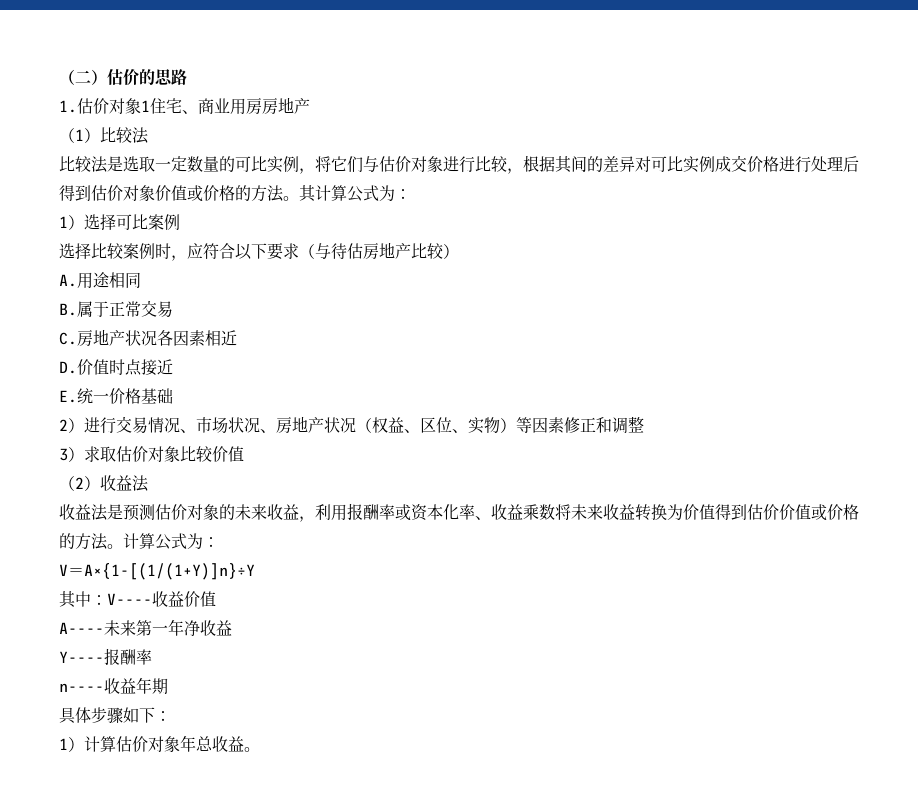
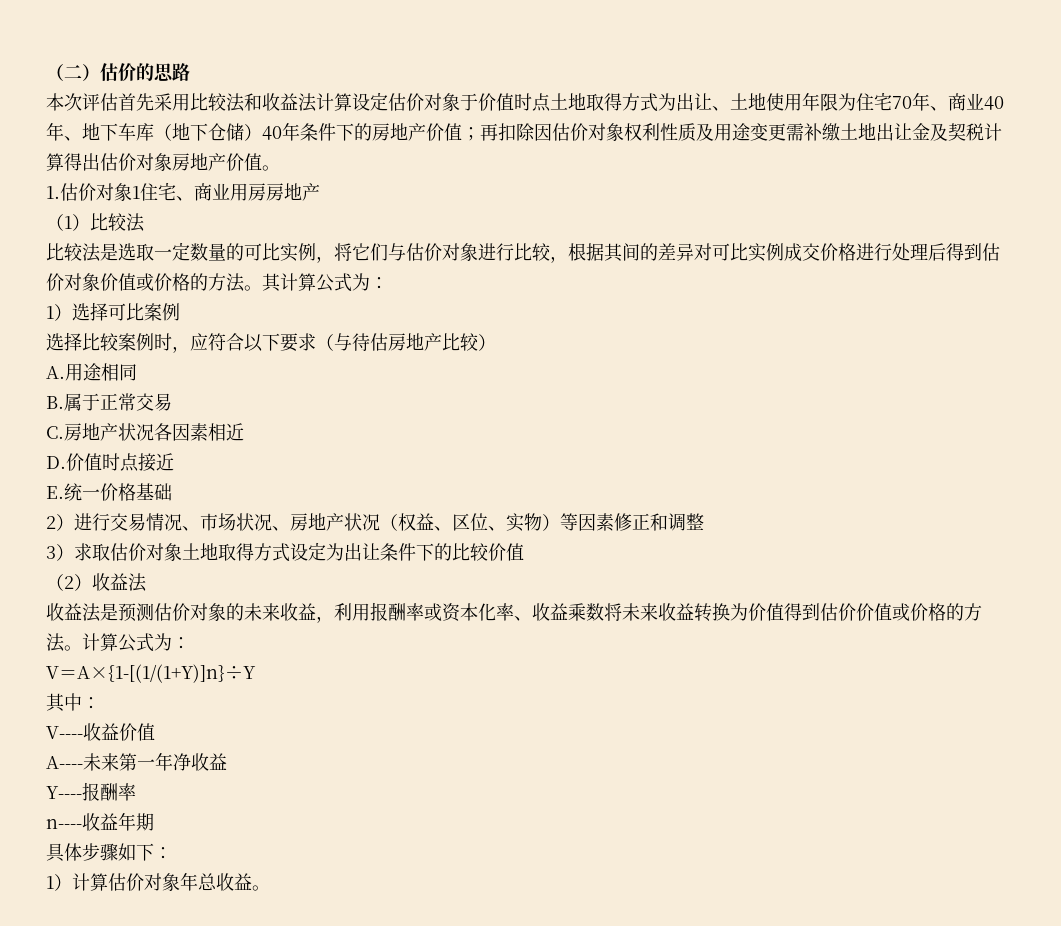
+ 本次评估首先采用比较法和收益法计算设定估价对象于价值时点土地取得方式为出让、土地使用年限为住宅70年、商业40年、地下车库（地下仓储）40年条件下的房地产价值；再扣除因估价对象权利性质及用途变更需补缴土地出让金及契税计算得出估价对象房地产价值。
- 3）求取估价对象比较价值
+ 3）求取估价对象土地取得方式设定为出让条件下的比较价值
- 其中：V----收益价值
+ 其中：
+ V----收益价值

